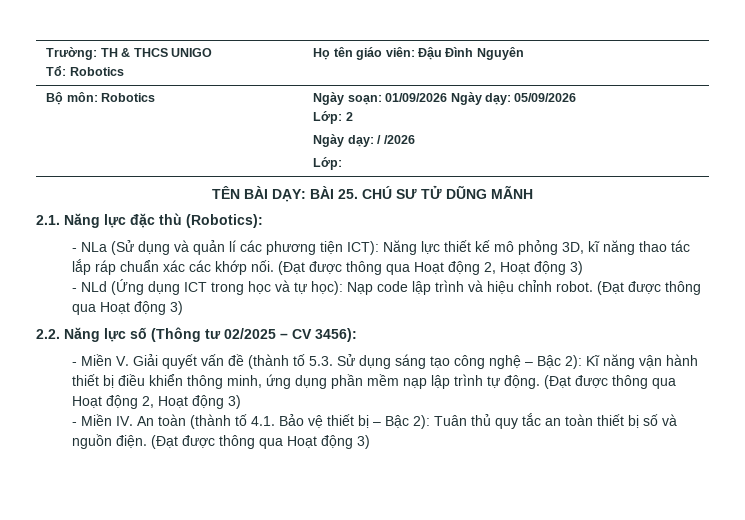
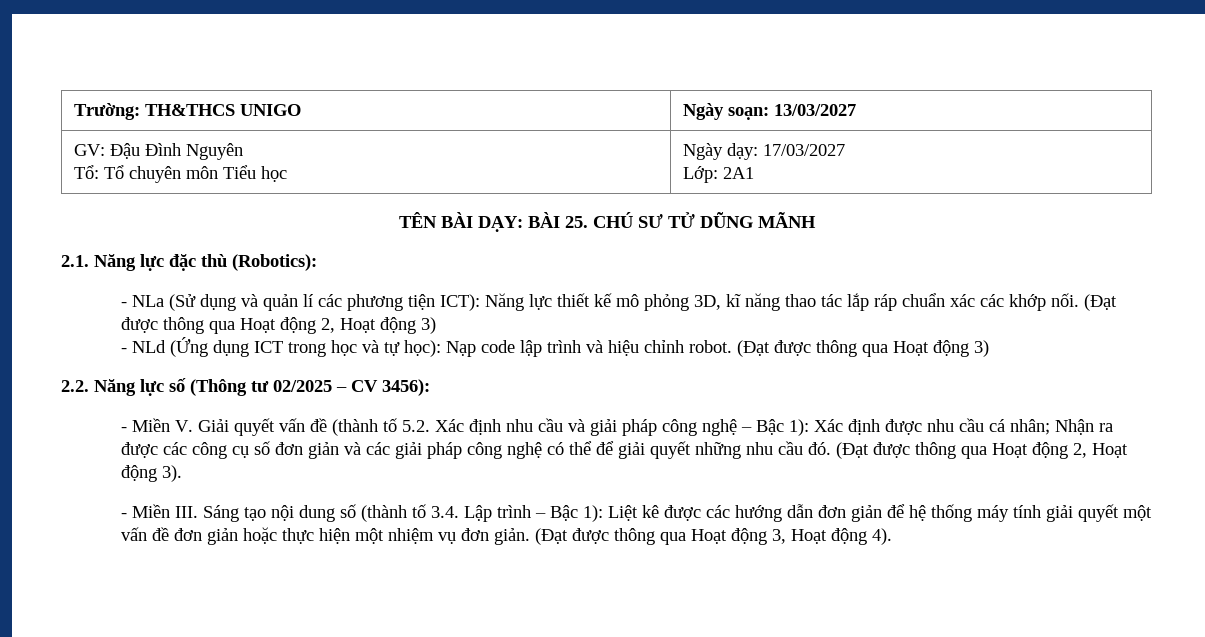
- Trường: TH & THCS UNIGO
- Tổ: Robotics | Họ tên giáo viên: Đậu Đình Nguyên
- Bộ môn: Robotics | Ngày soạn: 01/09/2026 Ngày dạy: 05/09/2026
- Lớp: 2
- Ngày dạy: / /2026
- Lớp:
+ Trường: TH&THCS UNIGO | Ngày soạn: 13/03/2027
+ GV: Đậu Đình Nguyên
+ Tổ: Tổ chuyên môn Tiểu học | Ngày dạy: 17/03/2027
+ Lớp: 2A1
- - Miền V. Giải quyết vấn đề (thành tố 5.3. Sử dụng sáng tạo công nghệ – Bậc 2): Kĩ năng vận hành thiết bị điều khiển thông minh, ứng dụng phần mềm nạp lập trình tự động. (Đạt được thông qua Hoạt động 2, Hoạt động 3)
- - Miền IV. An toàn (thành tố 4.1. Bảo vệ thiết bị – Bậc 2): Tuân thủ quy tắc an toàn thiết bị số và nguồn điện. (Đạt được thông qua Hoạt động 3)
+ - Miền V. Giải quyết vấn đề (thành tố 5.2. Xác định nhu cầu và giải pháp công nghệ – Bậc 1): Xác định được nhu cầu cá nhân; Nhận ra được các công cụ số đơn giản và các giải pháp công nghệ có thể để giải quyết những nhu cầu đó. (Đạt được thông qua Hoạt động 2, Hoạt động 3).
+ - Miền III. Sáng tạo nội dung số (thành tố 3.4. Lập trình – Bậc 1): Liệt kê được các hướng dẫn đơn giản để hệ thống máy tính giải quyết một vấn đề đơn giản hoặc thực hiện một nhiệm vụ đơn giản. (Đạt được thông qua Hoạt động 3, Hoạt động 4).

